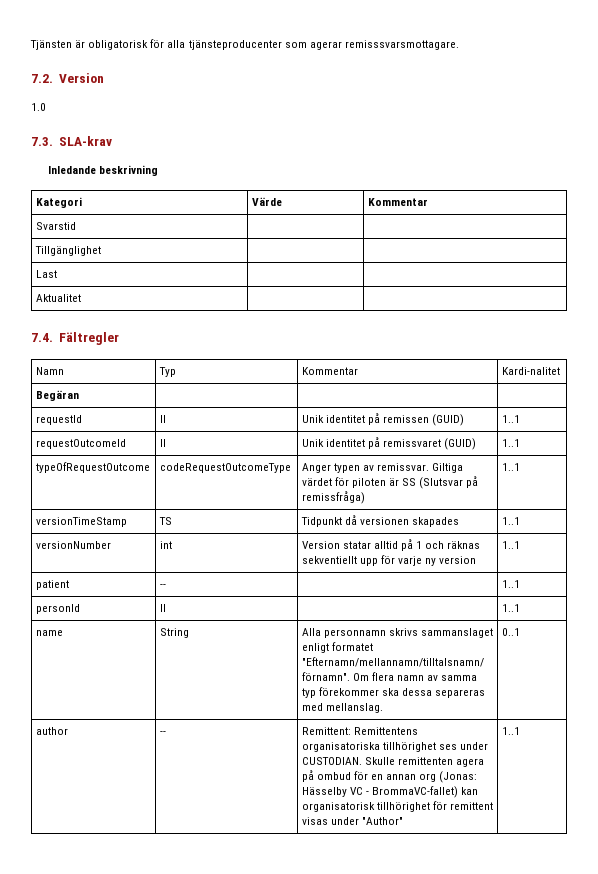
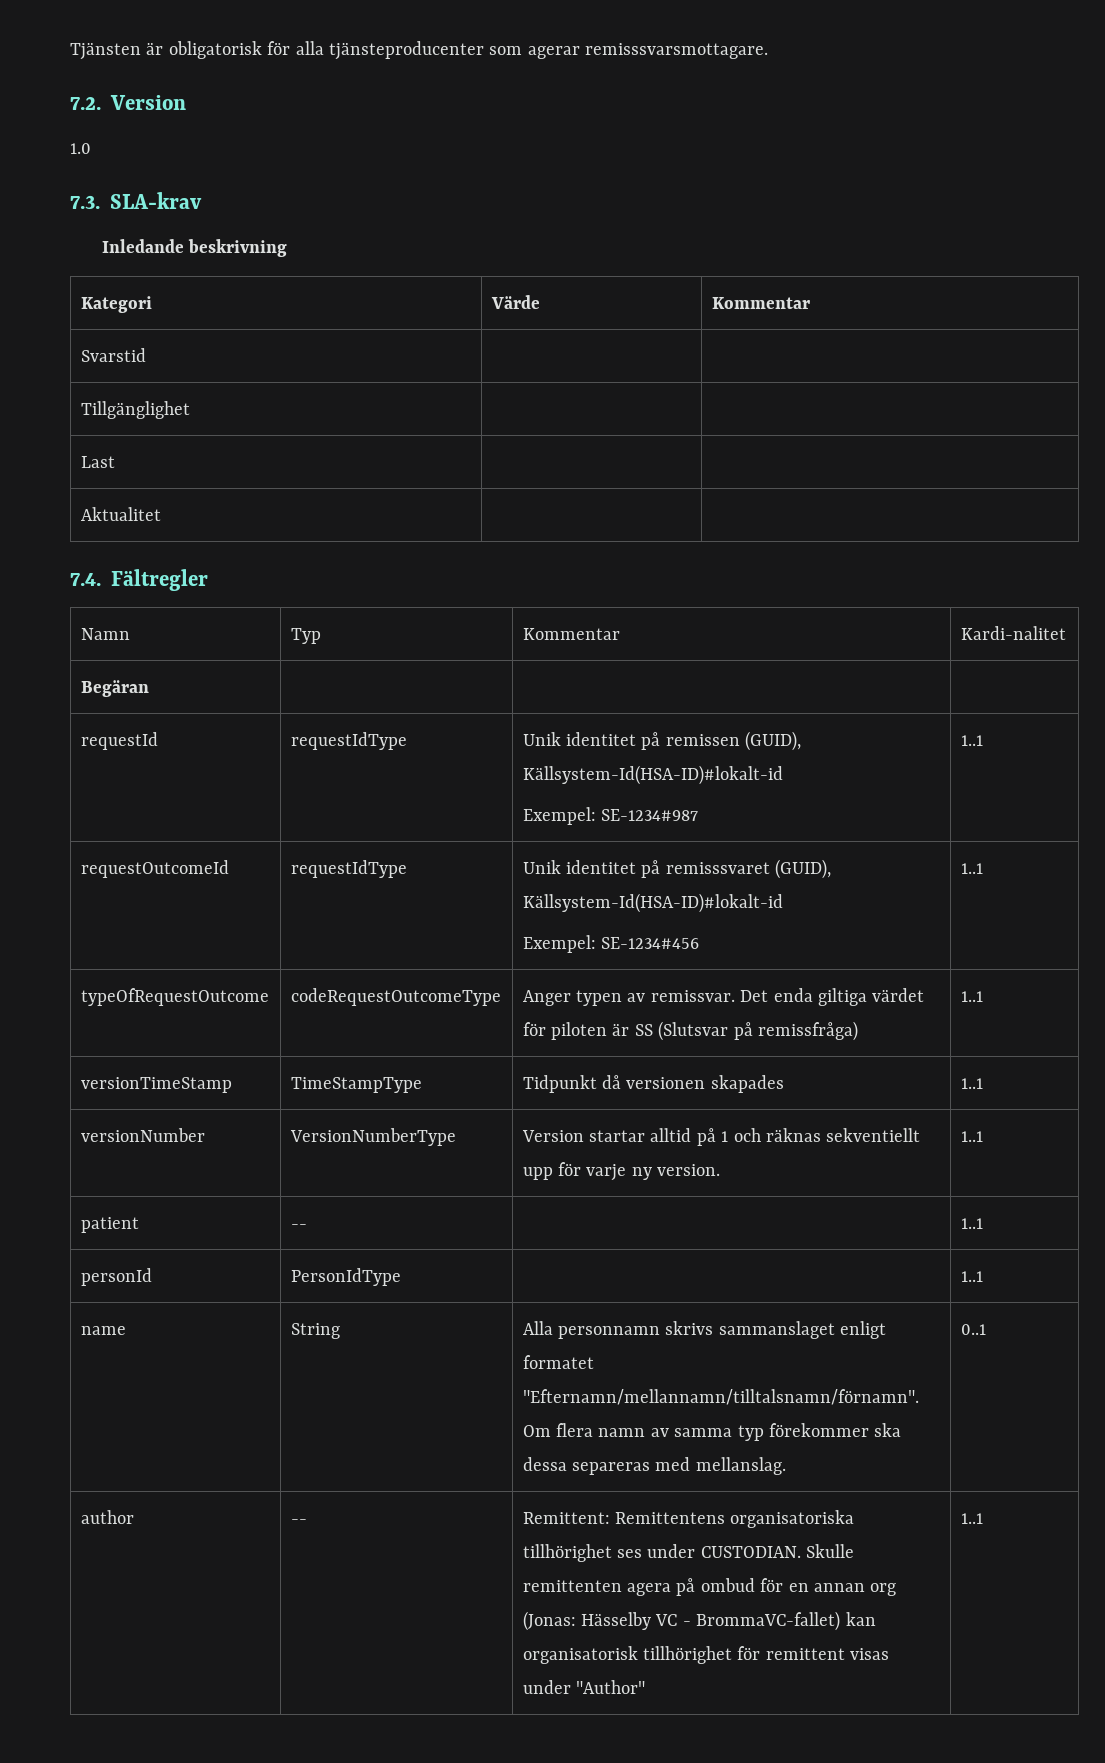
- requestId | II | Unik identitet på remissen (GUID) | 1..1
+ requestId | requestIdType | Unik identitet på remissen (GUID), Källsystem-Id(HSA-ID)#lokalt-id
+ Exempel: SE-1234#987 | 1..1
- requestOutcomeId | II | Unik identitet på remissvaret (GUID) | 1..1
+ requestOutcomeId | requestIdType | Unik identitet på remisssvaret (GUID), Källsystem-Id(HSA-ID)#lokalt-id
+ Exempel: SE-1234#456 | 1..1
- typeOfRequestOutcome | codeRequestOutcomeType | Anger typen av remissvar. Giltiga värdet för piloten är SS (Slutsvar på remissfråga) | 1..1
+ typeOfRequestOutcome | codeRequestOutcomeType | Anger typen av remissvar. Det enda giltiga värdet för piloten är SS (Slutsvar på remissfråga) | 1..1
- versionTimeStamp | TS | Tidpunkt då versionen skapades | 1..1
+ versionTimeStamp | TimeStampType | Tidpunkt då versionen skapades | 1..1
- versionNumber | int | Version statar alltid på 1 och räknas sekventiellt upp för varje ny version | 1..1
+ versionNumber | VersionNumberType | Version startar alltid på 1 och räknas sekventiellt upp för varje ny version. | 1..1
- personId | II | | 1..1
+ personId | PersonIdType | | 1..1

